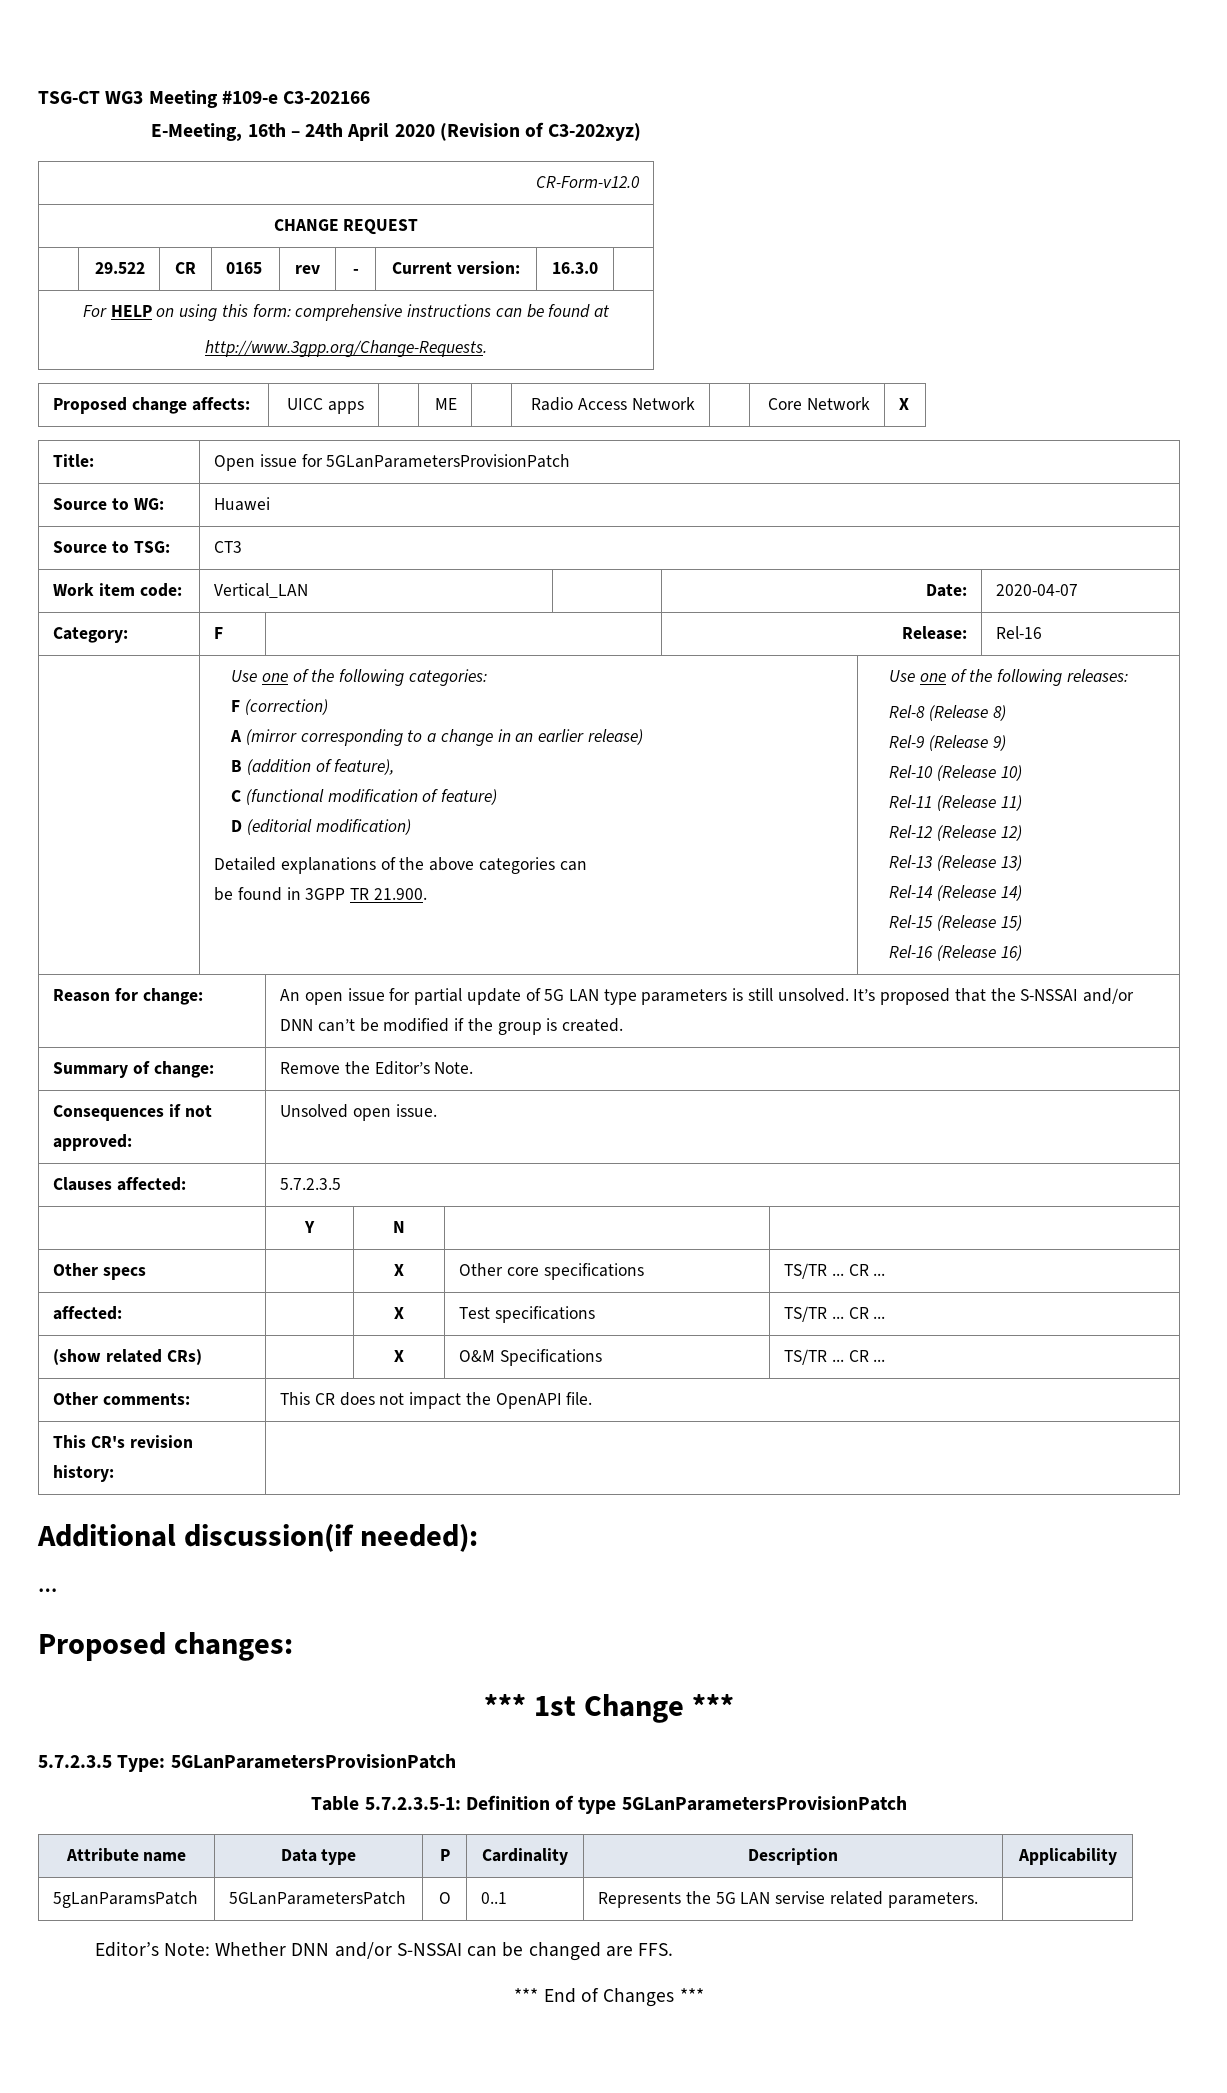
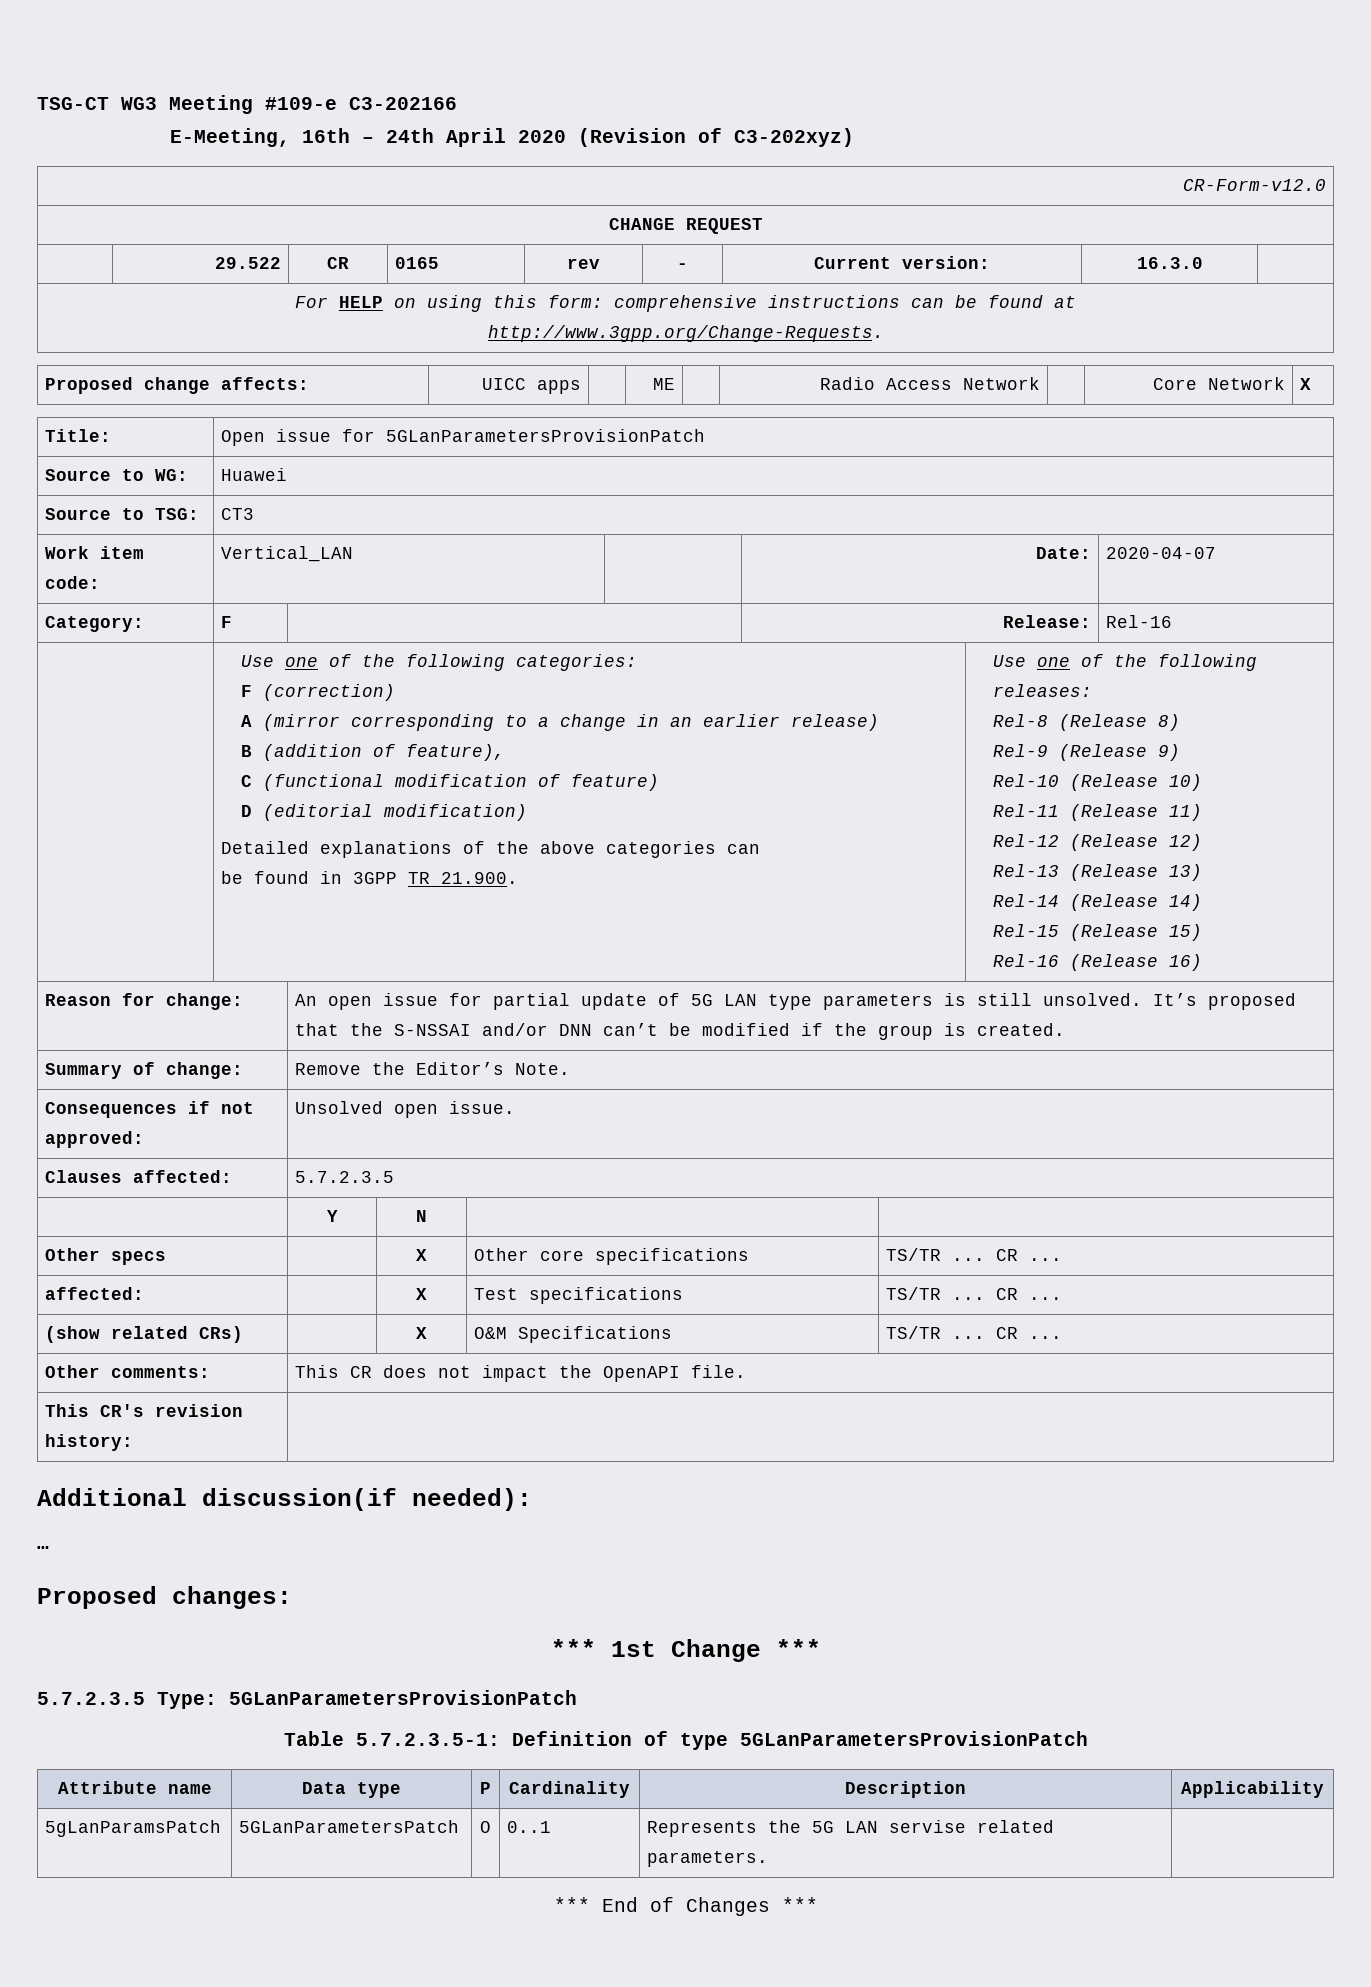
- Editor’s Note: Whether DNN and/or S-NSSAI can be changed are FFS.

